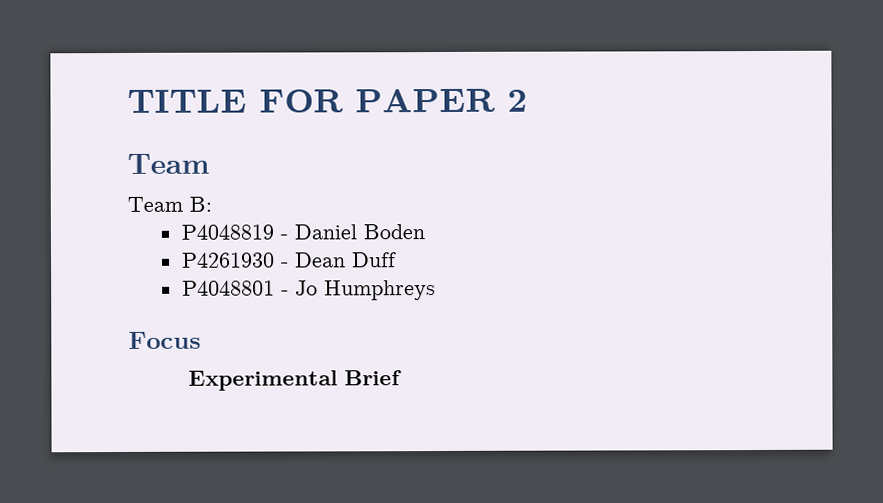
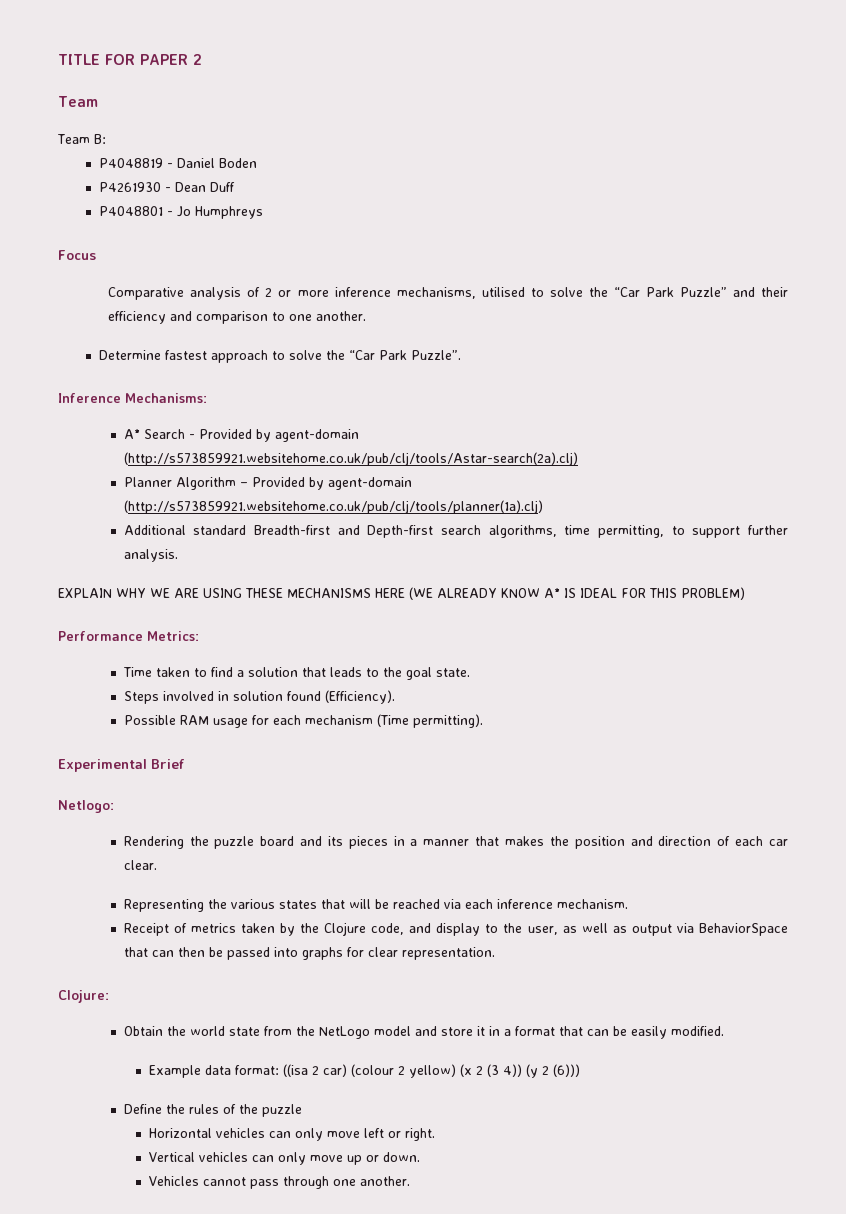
+ Comparative analysis of 2 or more inference mechanisms, utilised to solve the “Car Park Puzzle” and their efficiency and comparison to one another.
+ Determine fastest approach to solve the “Car Park Puzzle”.
+ Inference Mechanisms:
+ A* Search - Provided by agent-domain (http://s573859921.websitehome.co.uk/pub/clj/tools/Astar-search(2a).clj)
+ Planner Algorithm – Provided by agent-domain (http://s573859921.websitehome.co.uk/pub/clj/tools/planner(1a).clj)
+ Additional standard Breadth-first and Depth-first search algorithms, time permitting, to support further analysis.
+ EXPLAIN WHY WE ARE USING THESE MECHANISMS HERE (WE ALREADY KNOW A* IS IDEAL FOR THIS PROBLEM)
+ Performance Metrics:
+ Time taken to find a solution that leads to the goal state.
+ Steps involved in solution found (Efficiency).
+ Possible RAM usage for each mechanism (Time permitting).
  Experimental Brief
+ Netlogo:
+ Rendering the puzzle board and its pieces in a manner that makes the position and direction of each car clear.
+ Representing the various states that will be reached via each inference mechanism.
+ Receipt of metrics taken by the Clojure code, and display to the user, as well as output via BehaviorSpace that can then be passed into graphs for clear representation.
+ Clojure:
+ Obtain the world state from the NetLogo model and store it in a format that can be easily modified.
+ Example data format: ((isa 2 car) (colour 2 yellow) (x 2 (3 4)) (y 2 (6)))
+ Define the rules of the puzzle
+ Horizontal vehicles can only move left or right.
+ Vertical vehicles can only move up or down.
+ Vehicles cannot pass through one another.

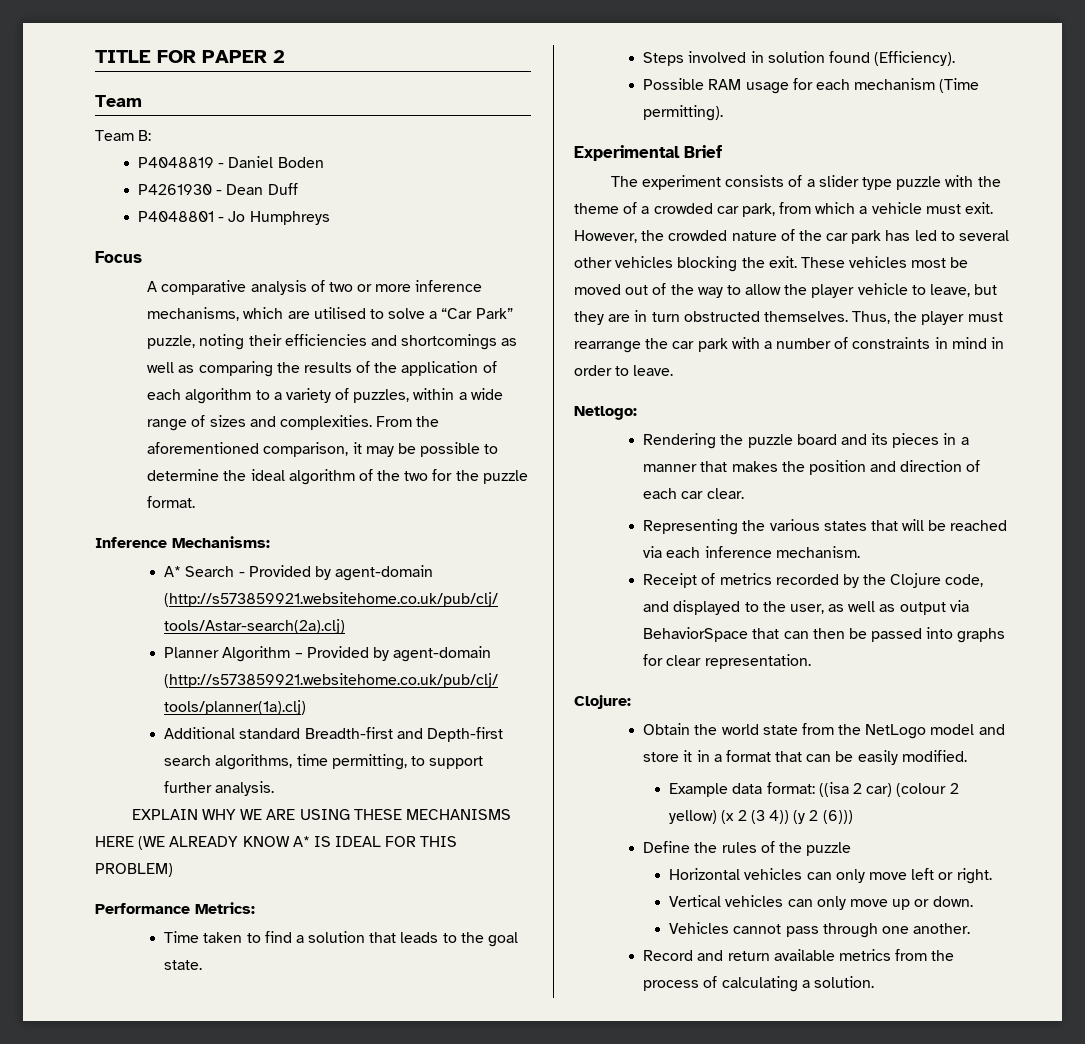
- Comparative analysis of 2 or more inference mechanisms, utilised to solve the “Car Park Puzzle” and their efficiency and comparison to one another.
- Determine fastest approach to solve the “Car Park Puzzle”.
+ A comparative analysis of two or more inference mechanisms, which are utilised to solve a “Car Park” puzzle, noting their efficiencies and shortcomings as well as comparing the results of the application of each algorithm to a variety of puzzles, within a wide range of sizes and complexities. From the aforementioned comparison, it may be possible to determine the ideal algorithm of the two for the puzzle format.
+ The experiment consists of a slider type puzzle with the theme of a crowded car park, from which a vehicle must exit. However, the crowded nature of the car park has led to several other vehicles blocking the exit. These vehicles most be moved out of the way to allow the player vehicle to leave, but they are in turn obstructed themselves. Thus, the player must rearrange the car park with a number of constraints in mind in order to leave.
- Receipt of metrics taken by the Clojure code, and display to the user, as well as output via BehaviorSpace that can then be passed into graphs for clear representation.
+ Receipt of metrics recorded by the Clojure code, and displayed to the user, as well as output via BehaviorSpace that can then be passed into graphs for clear representation.
+ Record and return available metrics from the process of calculating a solution.

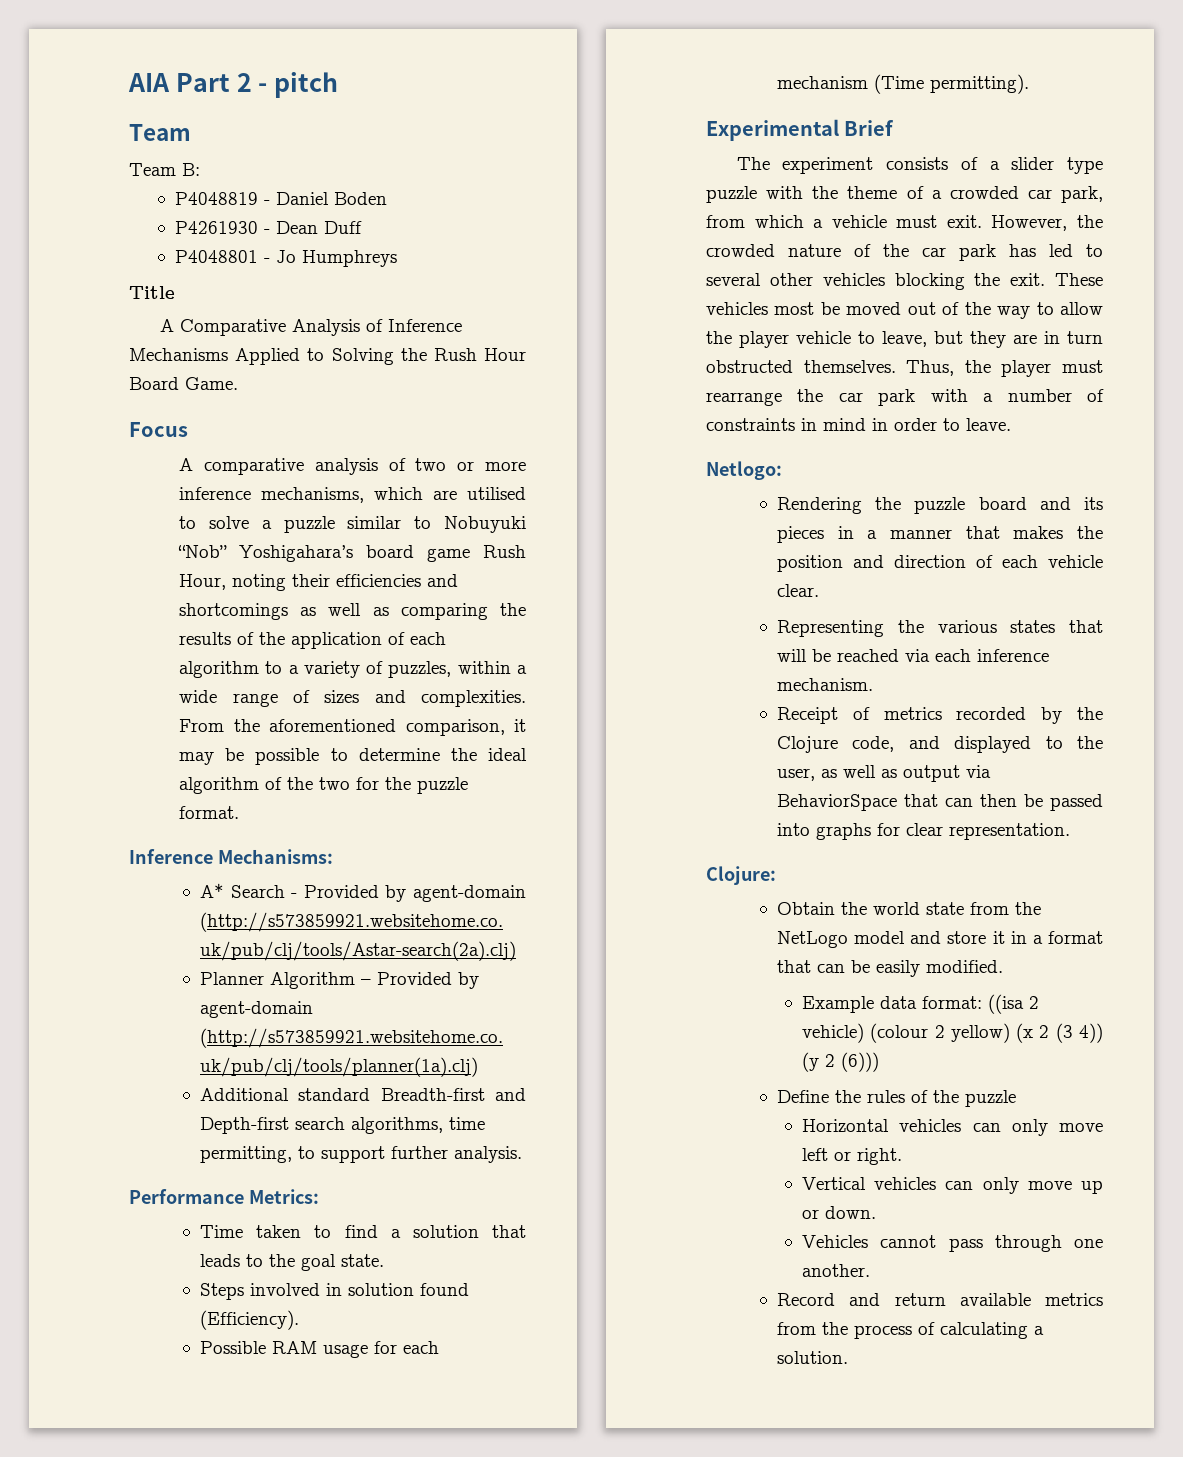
- TITLE FOR PAPER 2
+ AIA Part 2 - pitch
+ Title
+ A Comparative Analysis of Inference Mechanisms Applied to Solving the Rush Hour Board Game.
- A comparative analysis of two or more inference mechanisms, which are utilised to solve a “Car Park” puzzle, noting their efficiencies and shortcomings as well as comparing the results of the application of each algorithm to a variety of puzzles, within a wide range of sizes and complexities.
+ A comparative analysis of two or more inference mechanisms, which are utilised to solve a puzzle similar to Nobuyuki “Nob” Yoshigahara’s board game Rush Hour, noting their efficiencies and shortcomings as well as comparing the results of the application of each algorithm to a variety of puzzles, within a wide range of sizes and complexities.
- EXPLAIN WHY WE ARE USING THESE MECHANISMS HERE (WE ALREADY KNOW A* IS IDEAL FOR THIS PROBLEM)
- Rendering the puzzle board and its pieces in a manner that makes the position and direction of each car clear.
+ Rendering the puzzle board and its pieces in a manner that makes the position and direction of each vehicle clear.
- Example data format: ((isa 2 car) (colour 2 yellow) (x 2 (3 4)) (y 2 (6)))
+ Example data format: ((isa 2 vehicle) (colour 2 yellow) (x 2 (3 4)) (y 2 (6)))

